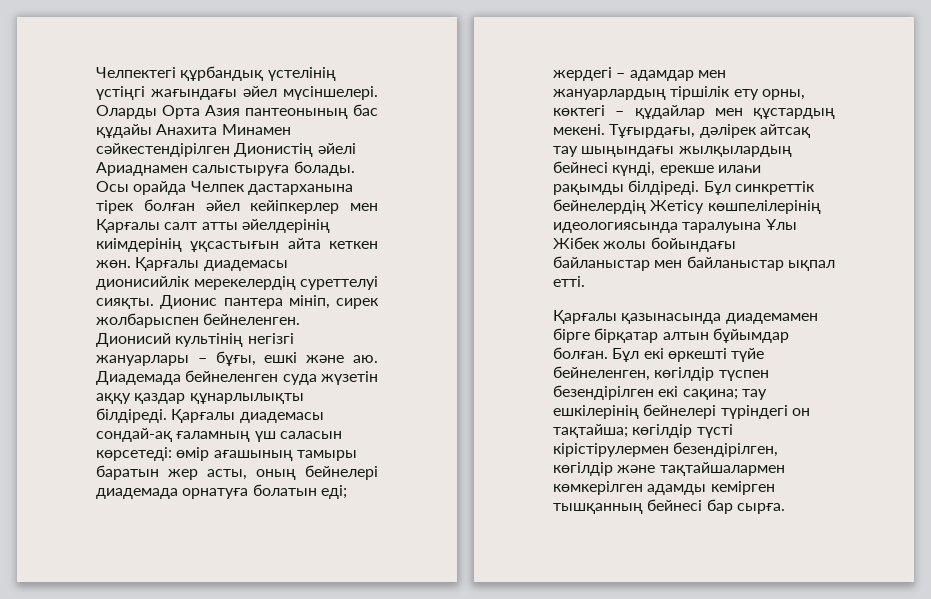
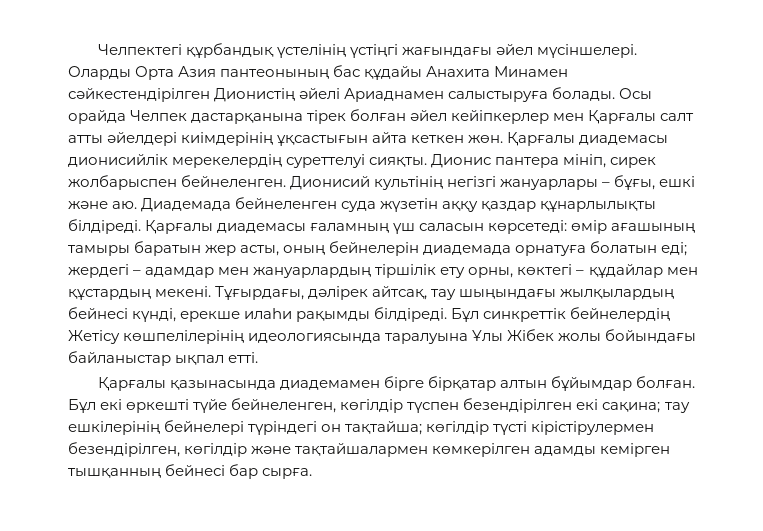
- Осы орайда Челпек дастарханына тірек болған әйел кейіпкерлер мен Қарғалы салт атты әйелдерінің киімдерінің ұқсастығын айта кеткен жөн.
+ Осы орайда Челпек дастарқанына тірек болған әйел кейіпкерлер мен Қарғалы салт атты әйелдері киімдерінің ұқсастығын айта кеткен жөн.
- Қарғалы диадемасы сондай-ақ ғаламның үш саласын көрсетеді: өмір ағашының тамыры баратын жер асты, оның бейнелері диадемада орнатуға болатын еді; жердегі – адамдар мен жануарлардың тіршілік ету орны, көктегі – құдайлар мен құстардың мекені.
+ Қарғалы диадемасы ғаламның үш саласын көрсетеді: өмір ағашының тамыры баратын жер асты, оның бейнелерін диадемада орнатуға болатын еді; жердегі – адамдар мен жануарлардың тіршілік ету орны, көктегі – құдайлар мен құстардың мекені.
- Тұғырдағы, дәлірек айтсақ тау шыңындағы жылқылардың бейнесі күнді, ерекше илаһи рақымды білдіреді.
+ Тұғырдағы, дәлірек айтсақ, тау шыңындағы жылқылардың бейнесі күнді, ерекше илаһи рақымды білдіреді.
- Бұл синкреттік бейнелердің Жетісу көшпелілерінің идеологиясында таралуына Ұлы Жібек жолы бойындағы байланыстар мен байланыстар ықпал етті.
+ Бұл синкреттік бейнелердің Жетісу көшпелілерінің идеологиясында таралуына Ұлы Жібек жолы бойындағы байланыстар ықпал етті.

